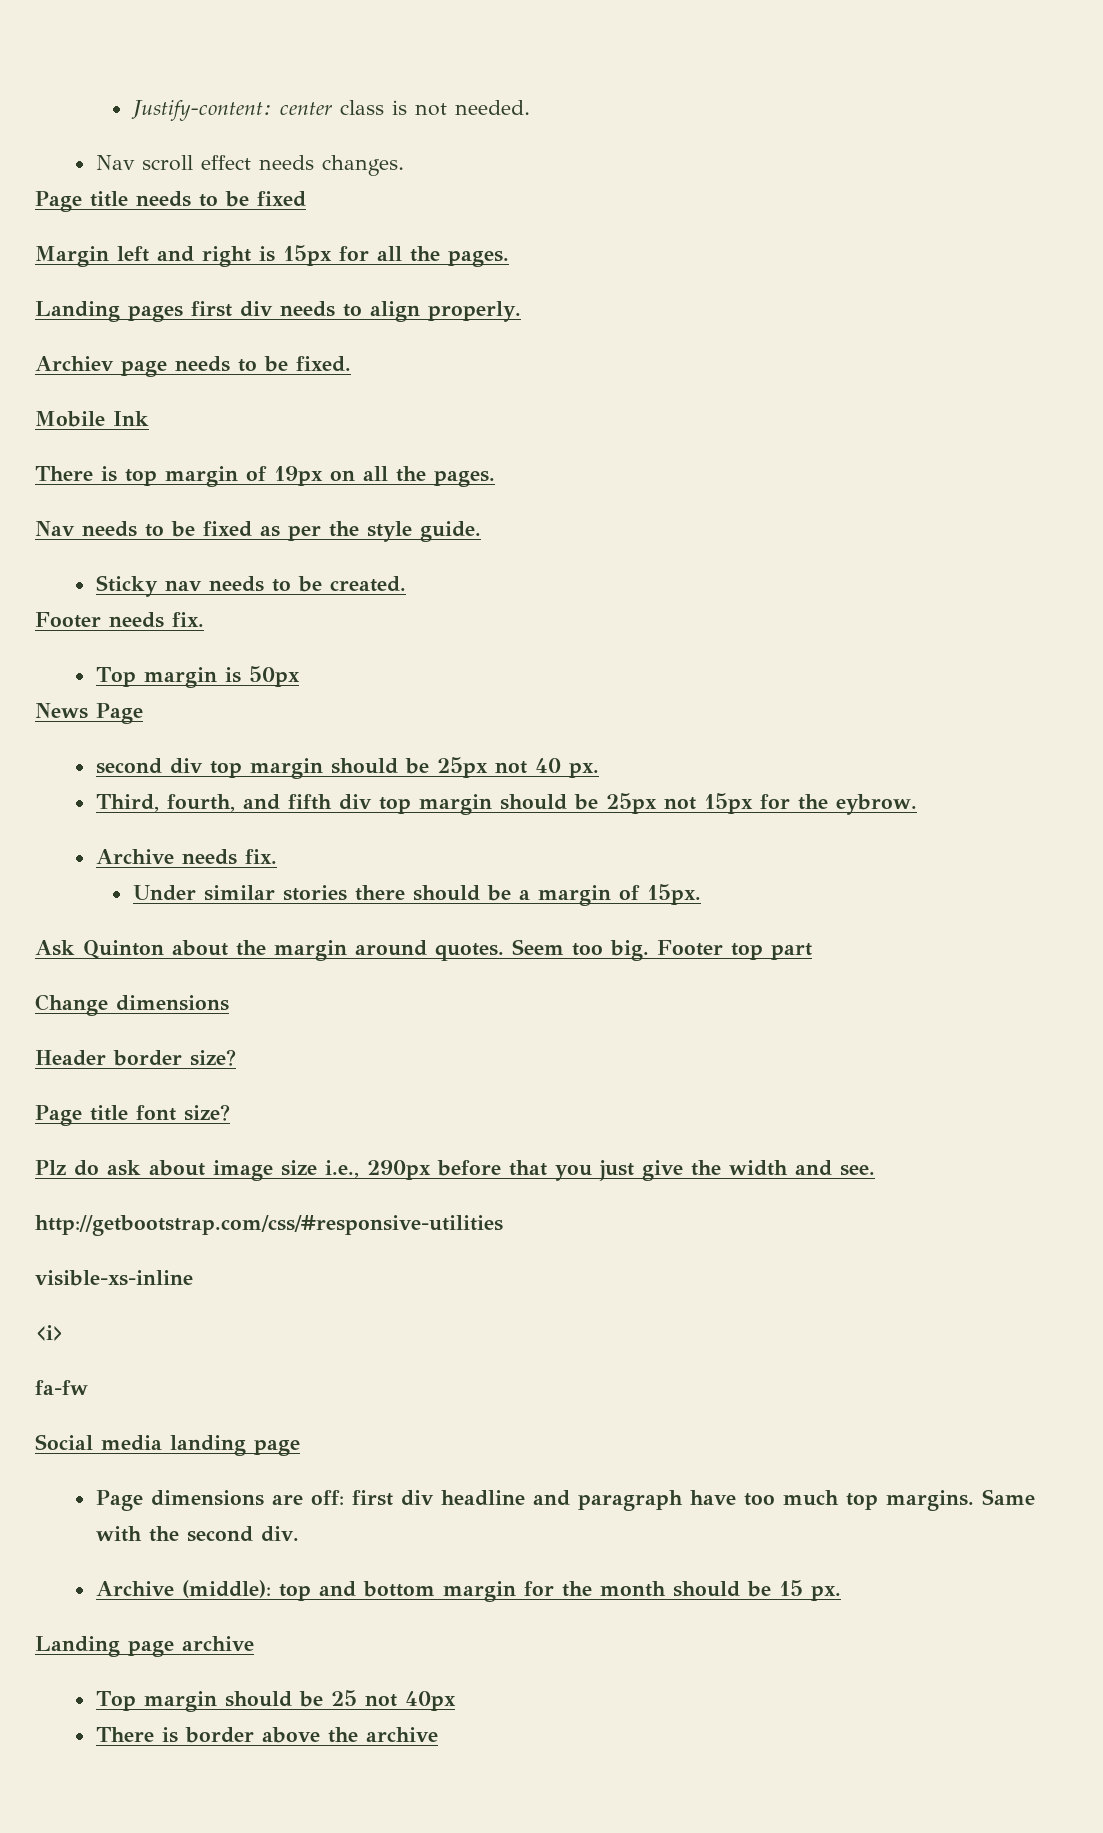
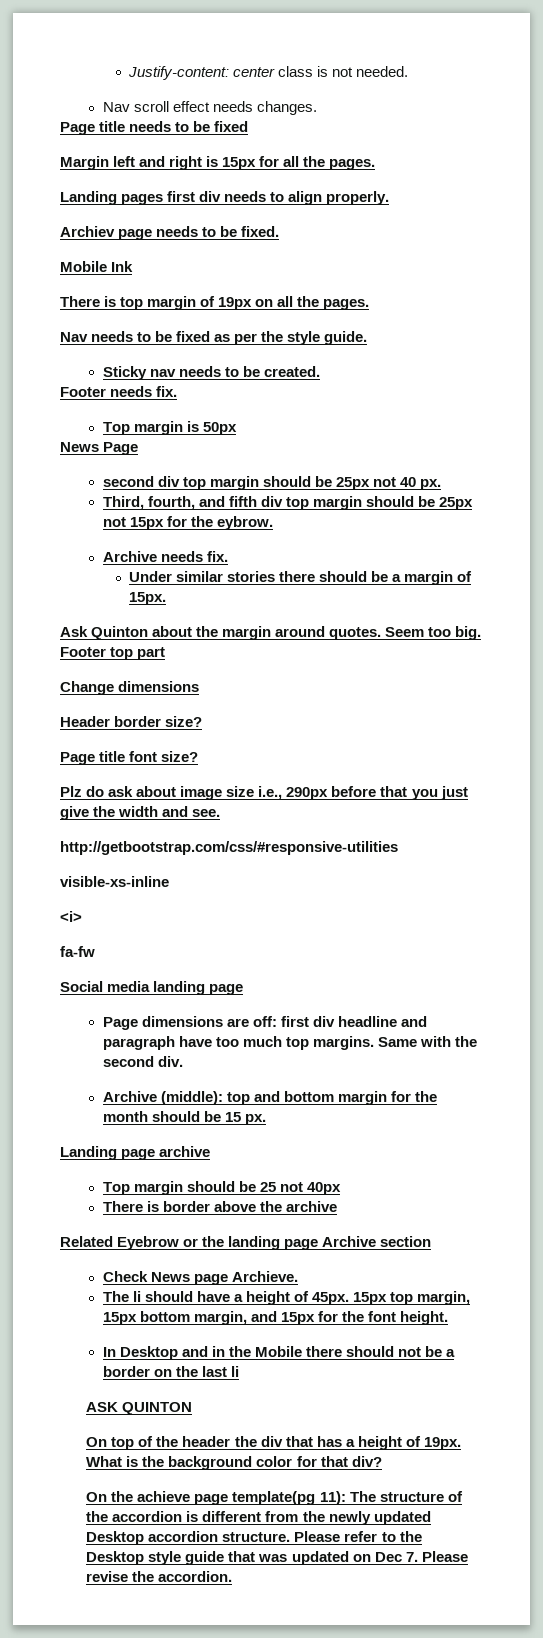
+ Related Eyebrow or the landing page Archive section
+ Check News page Archieve.
+ The li should have a height of 45px. 15px top margin, 15px bottom margin, and 15px for the font height.
+ In Desktop and in the Mobile there should not be a border on the last li
+ ASK QUINTON
+ On top of the header the div that has a height of 19px. What is the background color for that div?
+ On the achieve page template(pg 11): The structure of the accordion is different from the newly updated Desktop accordion structure. Please refer to the Desktop style guide that was updated on Dec 7. Please revise the accordion.

